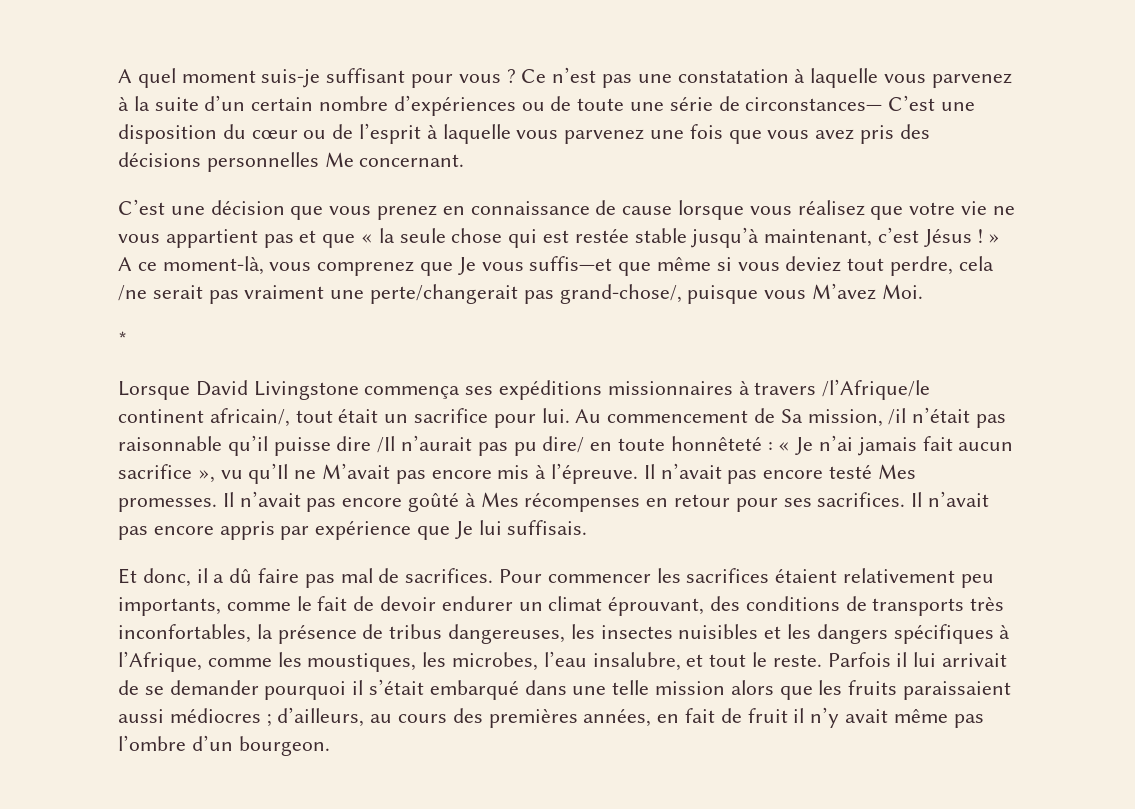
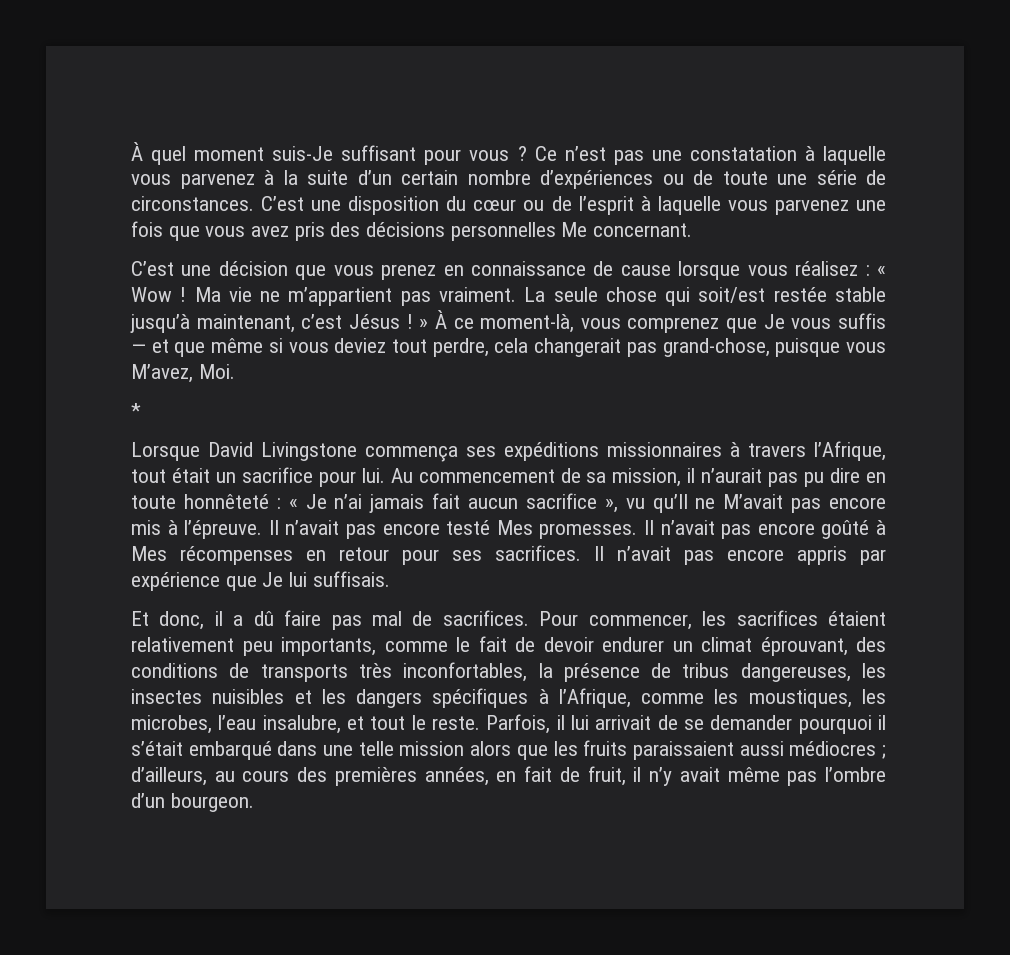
- A quel moment suis-je suffisant pour vous ?
+ À quel moment suis-Je suffisant pour vous ?
- Ce n’est pas une constatation à laquelle vous parvenez à la suite d’un certain nombre d’expériences ou de toute une série de circonstances— C’est une disposition du cœur ou de l’esprit à laquelle vous parvenez une fois que vous avez pris des décisions personnelles Me concernant.
+ Ce n’est pas une constatation à laquelle vous parvenez à la suite d’un certain nombre d’expériences ou de toute une série de circonstances. C’est une disposition du cœur ou de l’esprit à laquelle vous parvenez une fois que vous avez pris des décisions personnelles Me concernant.
- C’est une décision que vous prenez en connaissance de cause lorsque vous réalisez que votre vie ne vous appartient pas et que « la seule chose qui est restée stable jusqu’à maintenant, c’est Jésus ! » A ce moment-là, vous comprenez que Je vous suffis—et que même si vous deviez tout perdre, cela /ne serait pas vraiment une perte/changerait pas grand-chose/, puisque vous M’avez Moi.
+ C’est une décision que vous prenez en connaissance de cause lorsque vous réalisez : « Wow ! Ma vie ne m’appartient pas vraiment. La seule chose qui soit/est restée stable jusqu’à maintenant, c’est Jésus ! » À ce moment-là, vous comprenez que Je vous suffis — et que même si vous deviez tout perdre, cela changerait pas grand-chose, puisque vous M’avez, Moi.
- Lorsque David Livingstone commença ses expéditions missionnaires à travers /l’Afrique/le continent africain/, tout était un sacrifice pour lui.
+ Lorsque David Livingstone commença ses expéditions missionnaires à travers l’Afrique, tout était un sacrifice pour lui.
- Au commencement de Sa mission, /il n’était pas raisonnable qu’il puisse dire /Il n’aurait pas pu dire/ en toute honnêteté : « Je n’ai jamais fait aucun sacrifice », vu qu’Il ne M’avait pas encore mis à l’épreuve.
+ Au commencement de sa mission, il n’aurait pas pu dire en toute honnêteté : « Je n’ai jamais fait aucun sacrifice », vu qu’Il ne M’avait pas encore mis à l’épreuve.
- Pour commencer les sacrifices étaient relativement peu importants, comme le fait de devoir endurer un climat éprouvant, des conditions de transports très inconfortables, la présence de tribus dangereuses, les insectes nuisibles et les dangers spécifiques à l’Afrique, comme les moustiques, les microbes, l’eau insalubre, et tout le reste.
+ Pour commencer, les sacrifices étaient relativement peu importants, comme le fait de devoir endurer un climat éprouvant, des conditions de transports très inconfortables, la présence de tribus dangereuses, les insectes nuisibles et les dangers spécifiques à l’Afrique, comme les moustiques, les microbes, l’eau insalubre, et tout le reste.
- Parfois il lui arrivait de se demander pourquoi il s’était embarqué dans une telle mission alors que les fruits paraissaient aussi médiocres ; d’ailleurs, au cours des premières années, en fait de fruit il n’y avait même pas l’ombre d’un bourgeon.
+ Parfois, il lui arrivait de se demander pourquoi il s’était embarqué dans une telle mission alors que les fruits paraissaient aussi médiocres ; d’ailleurs, au cours des premières années, en fait de fruit, il n’y avait même pas l’ombre d’un bourgeon.

